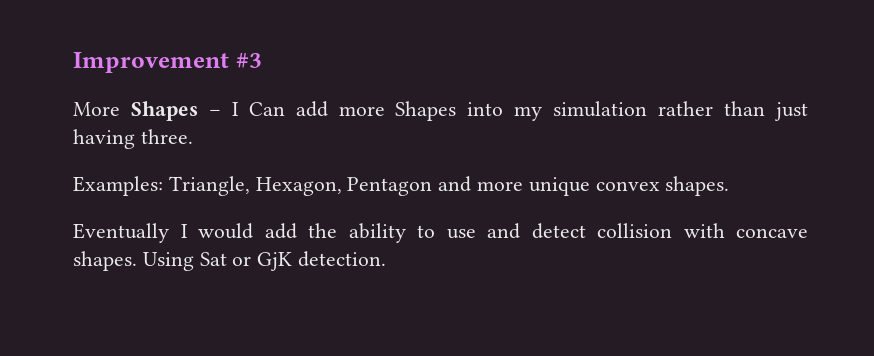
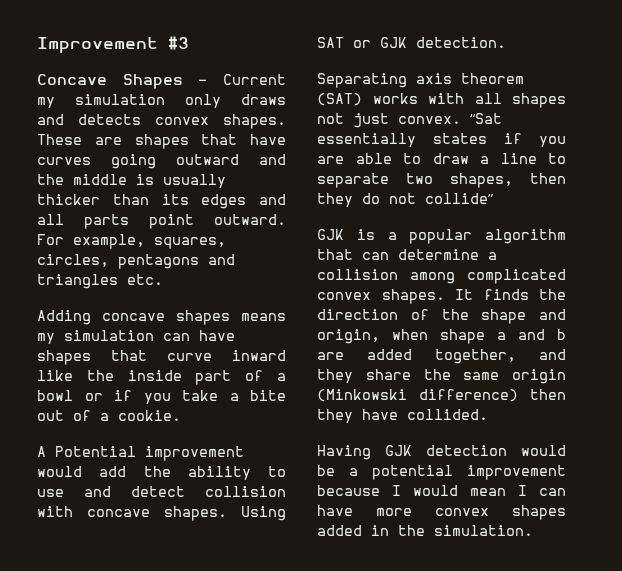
- More Shapes – I Can add more Shapes into my simulation rather than just having three.
- Examples: Triangle, Hexagon, Pentagon and more unique convex shapes.
- Eventually I would add the ability to use and detect collision with concave shapes.
+ Concave Shapes – Current my simulation only draws and detects convex shapes. These are shapes that have curves going outward and the middle is usually thicker than its edges and all parts point outward. For example, squares, circles, pentagons and triangles etc.
+ Adding concave shapes means my simulation can have shapes that curve inward like the inside part of a bowl or if you take a bite out of a cookie.
+ A Potential improvement would add the ability to use and detect collision with concave shapes.
- Using Sat or GjK detection.
+ Using SAT or GJK detection.
+ Separating axis theorem (SAT) works with all shapes not just convex. “Sat essentially states if you are able to draw a line to separate two shapes, then they do not collide”
+ GJK is a popular algorithm that can determine a collision among complicated convex shapes. It finds the direction of the shape and origin, when shape a and b are added together, and they share the same origin (Minkowski difference) then they have collided.
+ Having GJK detection would be a potential improvement because I would mean I can have more convex shapes added in the simulation.

